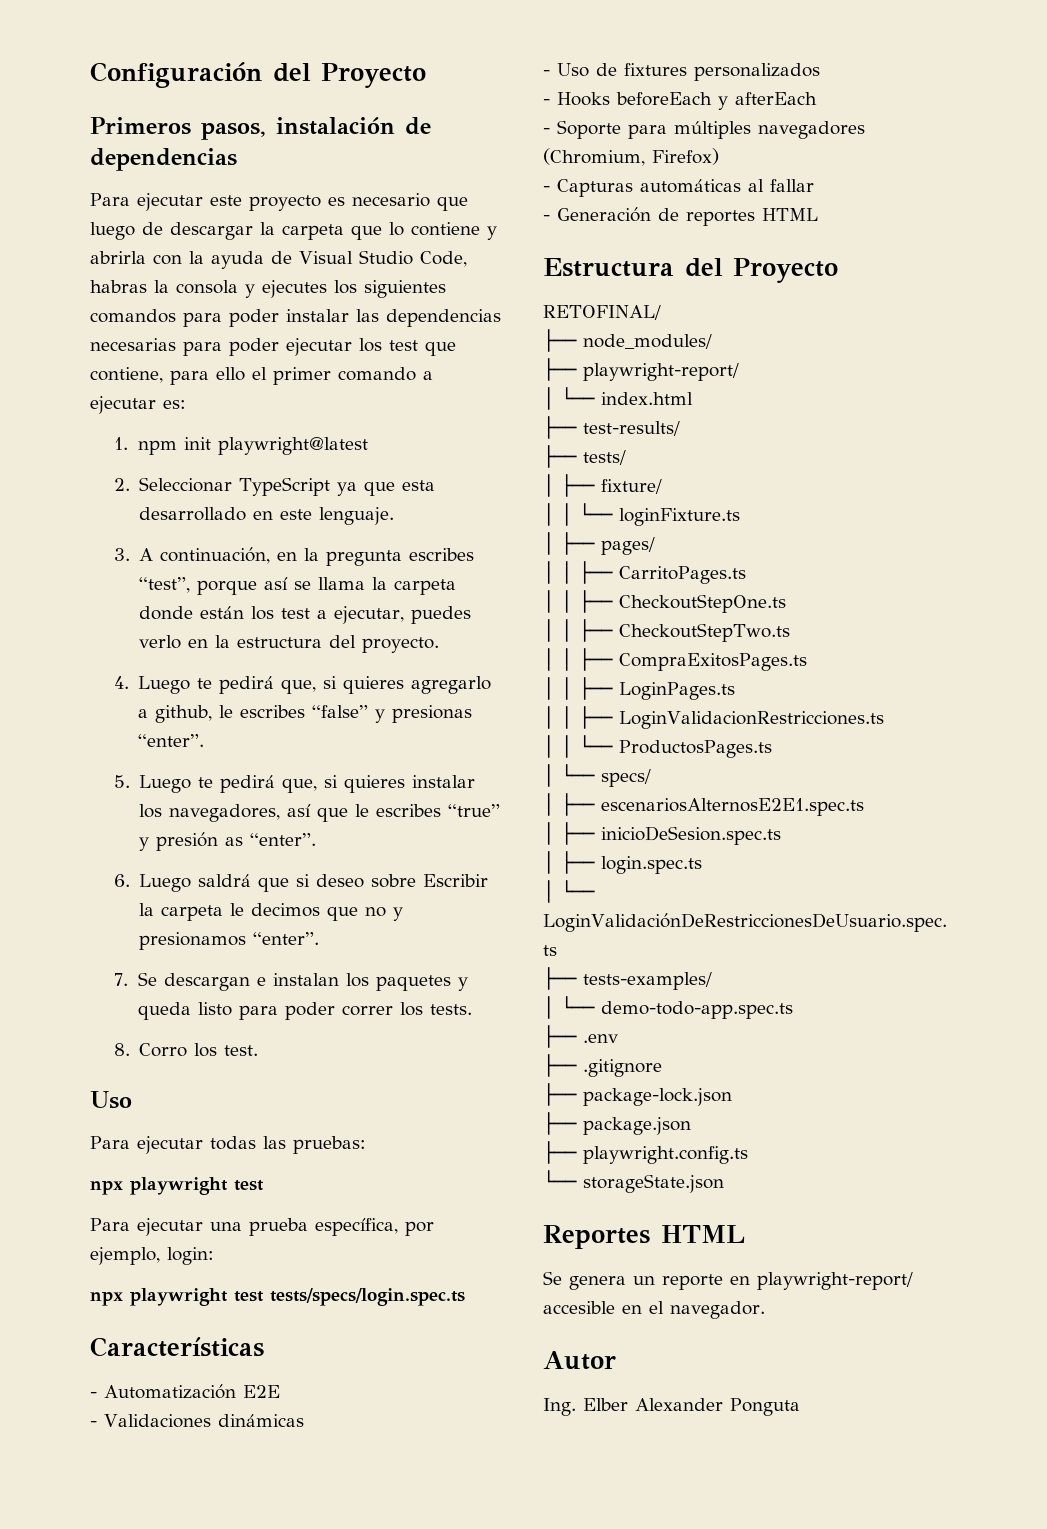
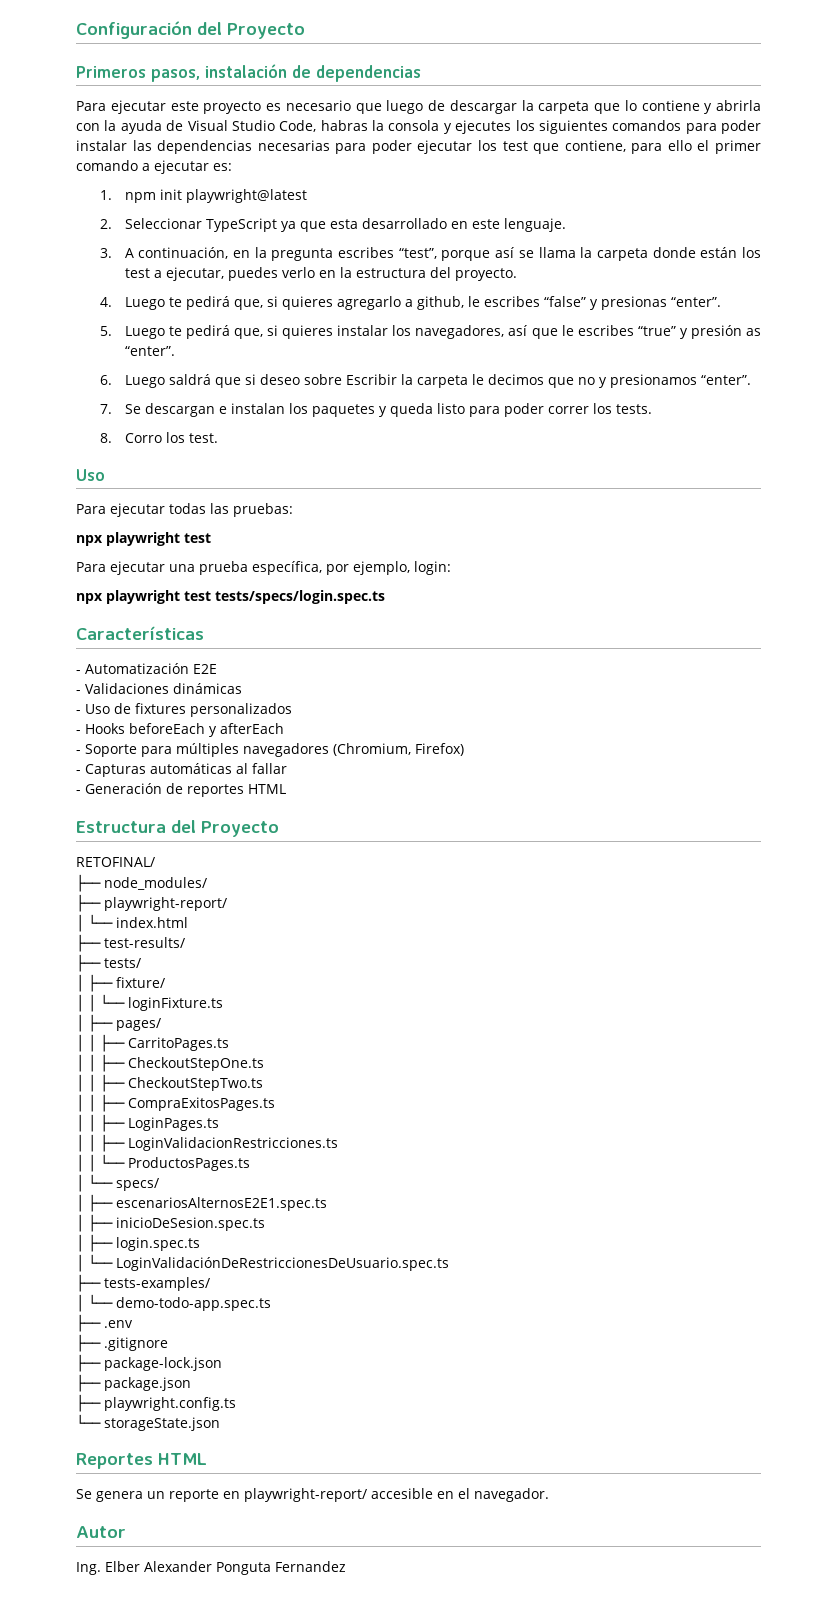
- Ing. Elber Alexander Ponguta
+ Ing. Elber Alexander Ponguta Fernandez

